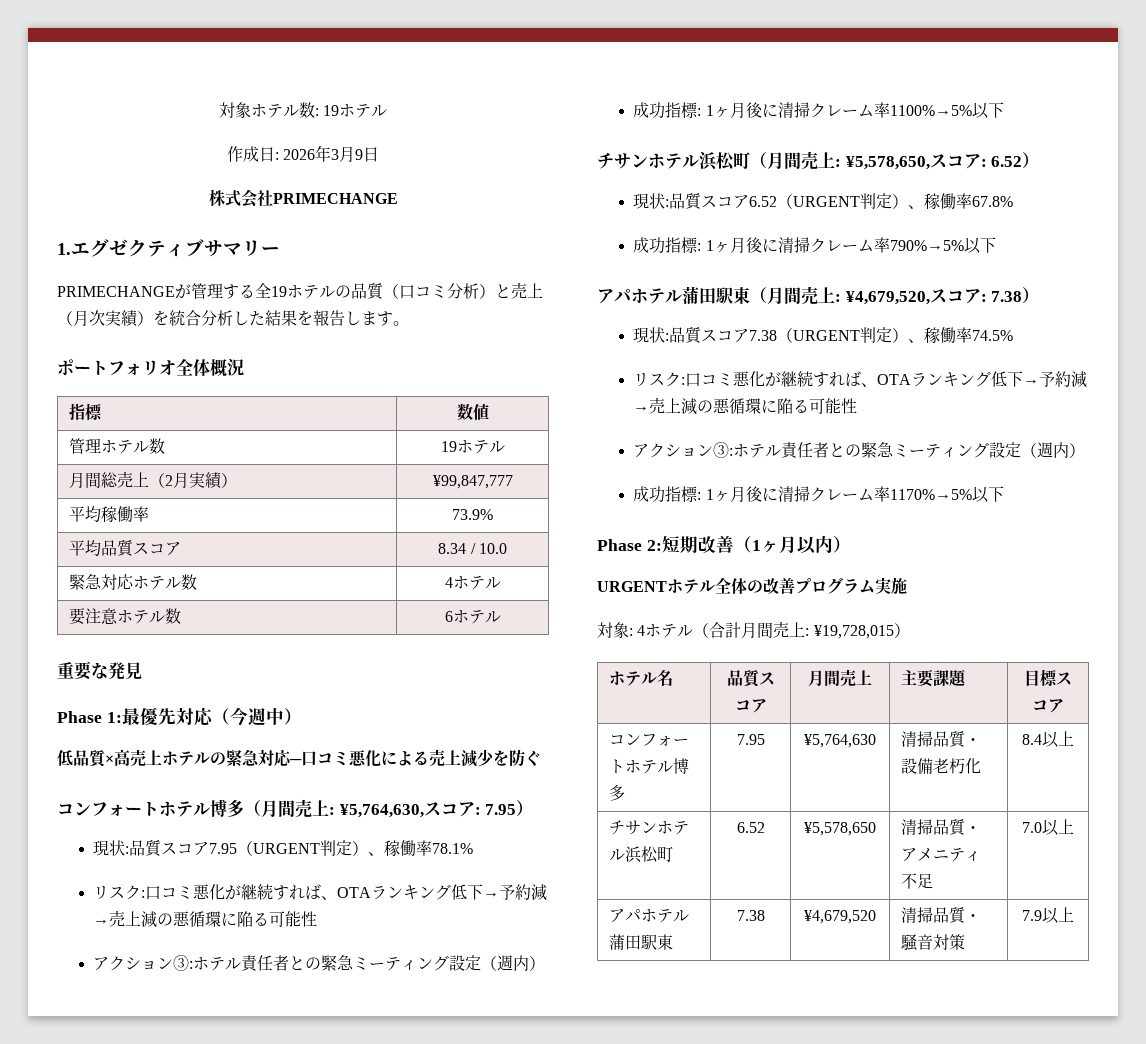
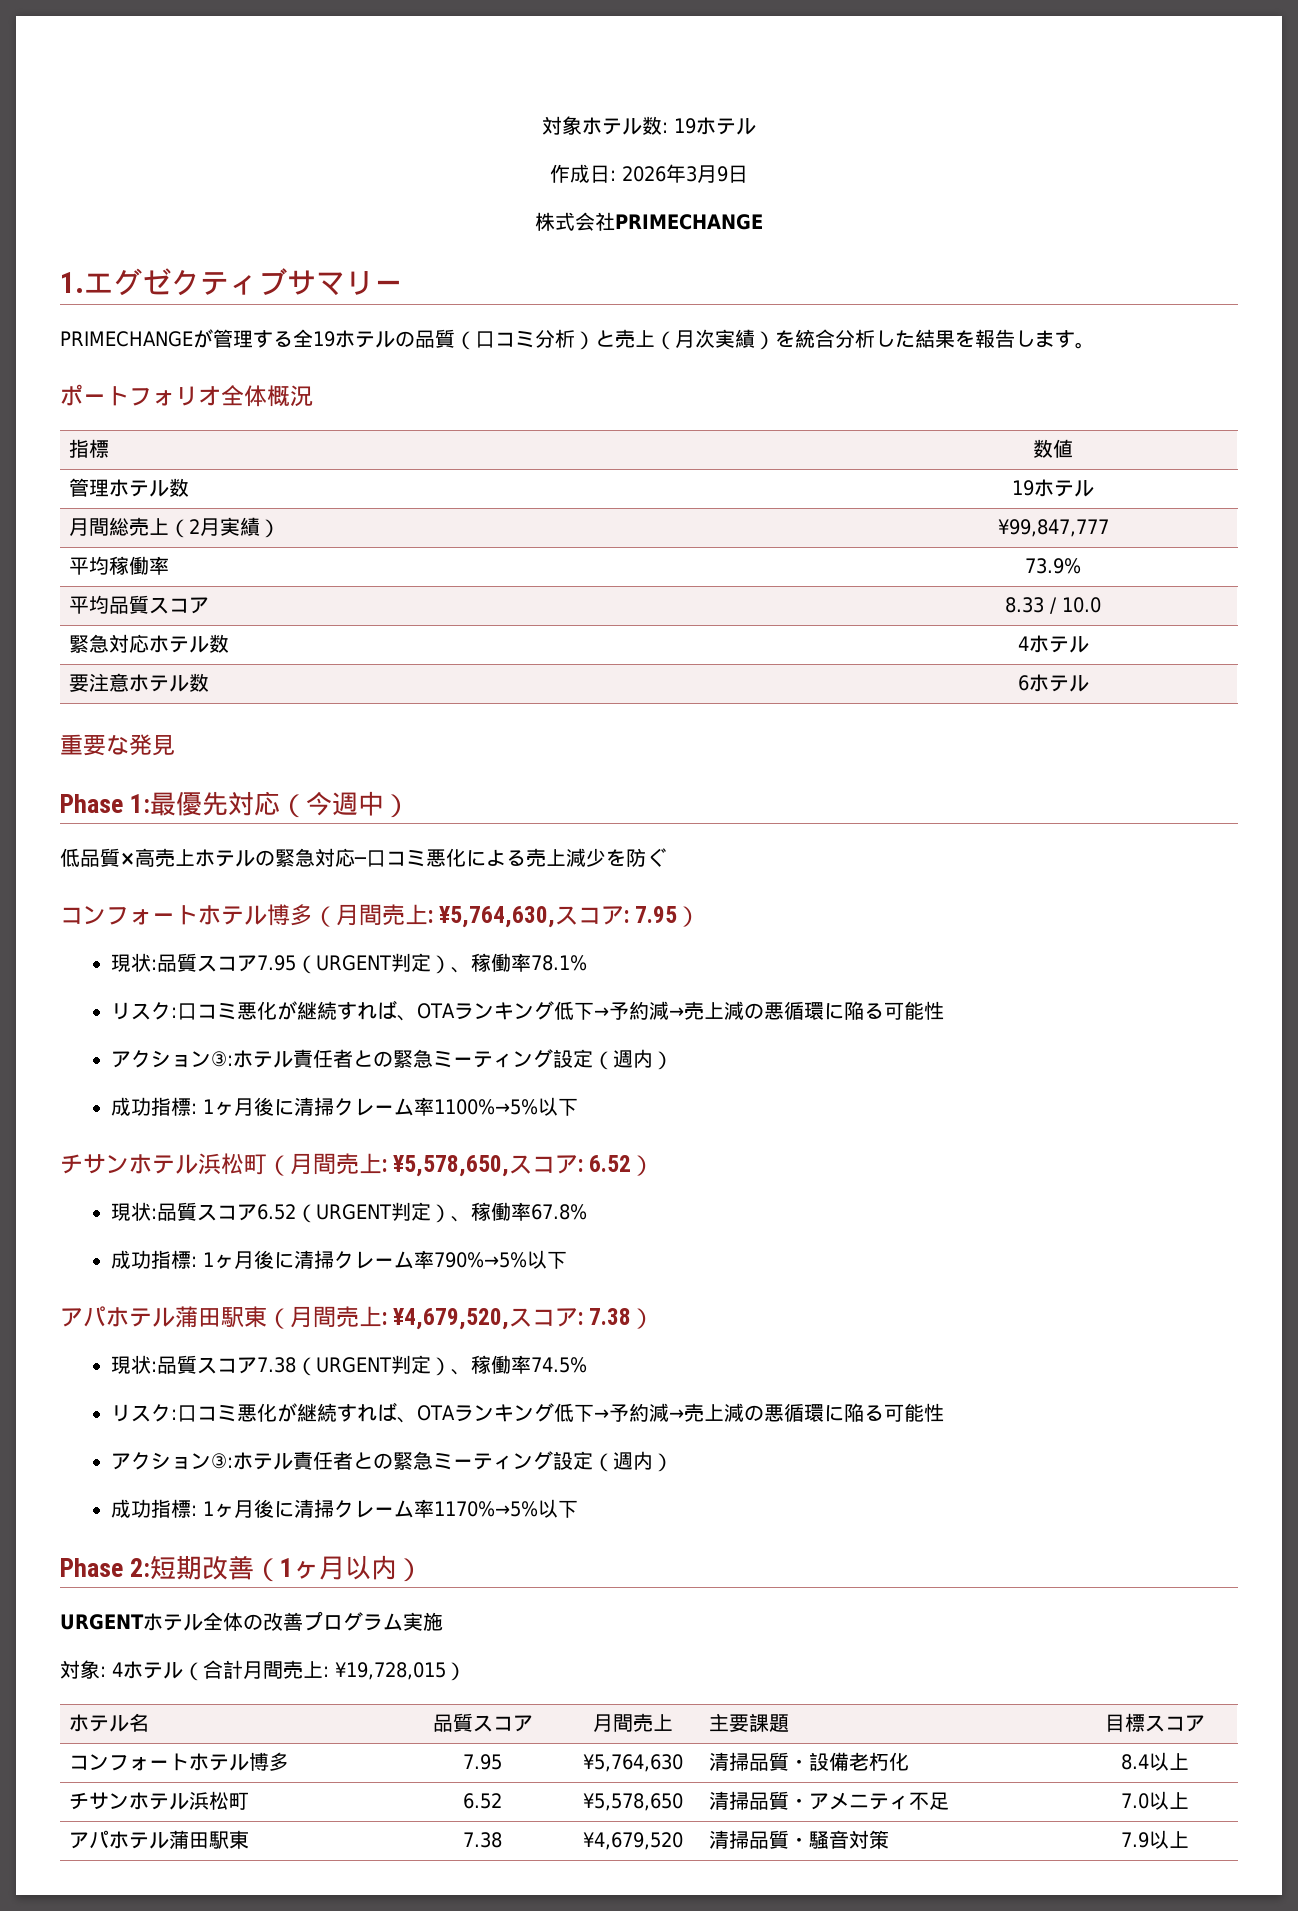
- 平均品質スコア | 8.34 / 10.0
+ 平均品質スコア | 8.33 / 10.0

